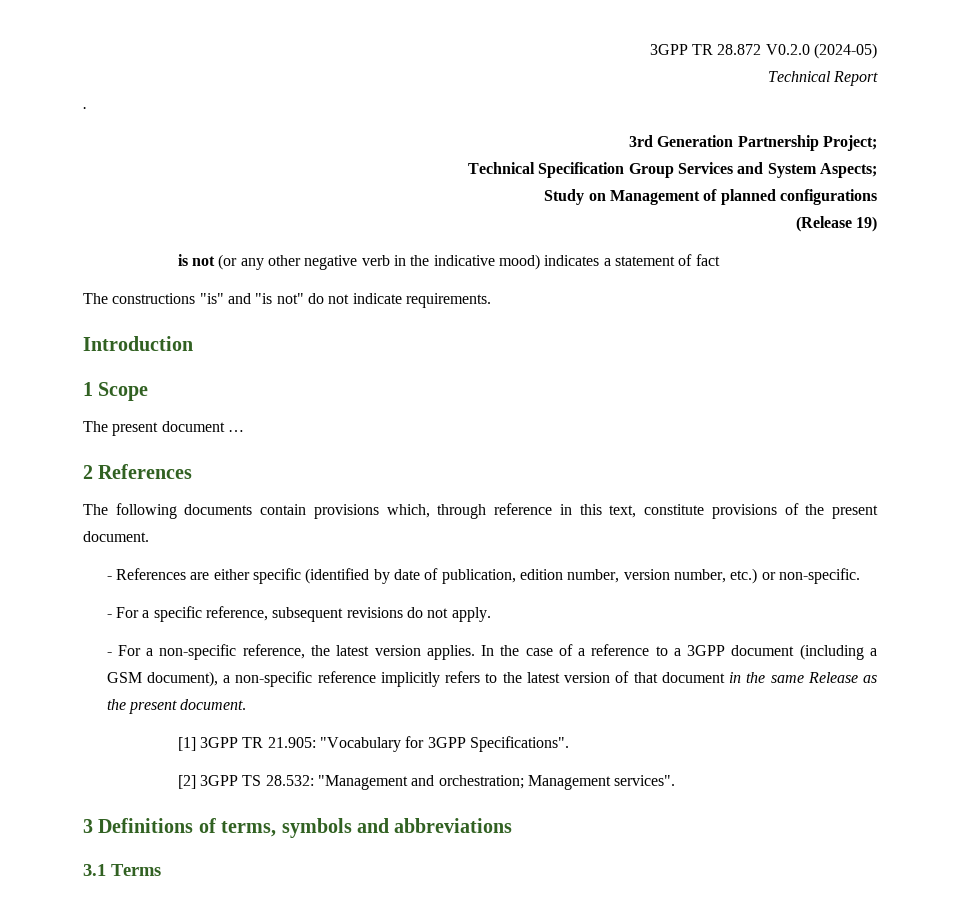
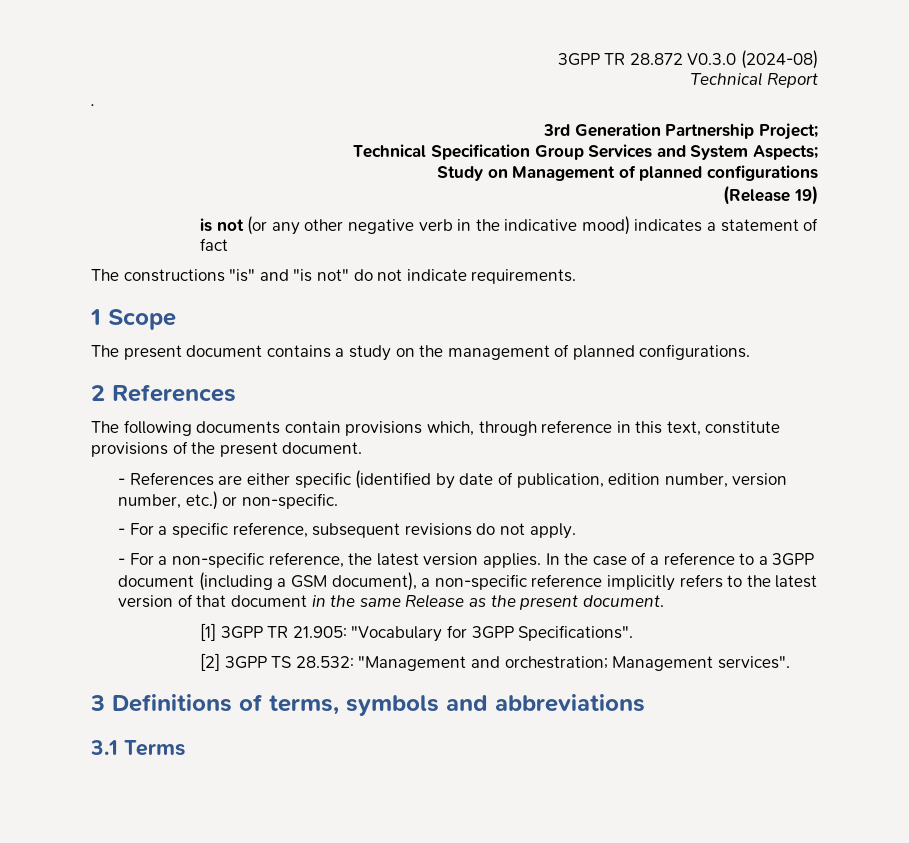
- 3GPP TR 28.872 V0.2.0 (2024-05)
+ 3GPP TR 28.872 V0.3.0 (2024-08)
- Introduction
- The present document …
+ The present document contains a study on the management of planned configurations.

